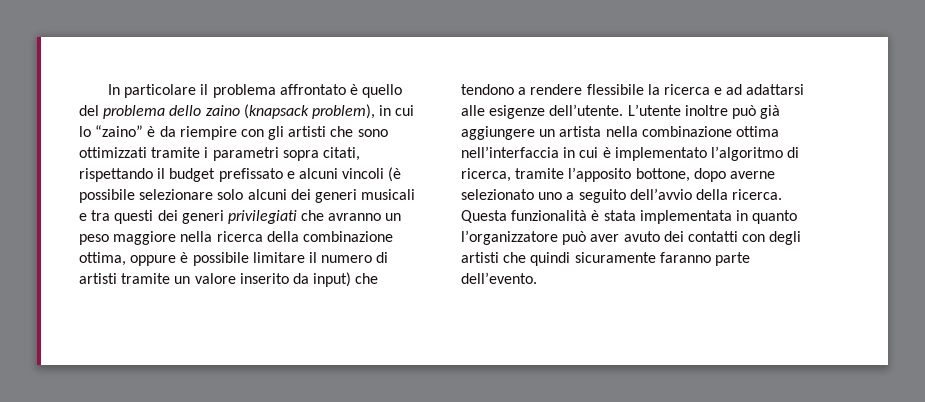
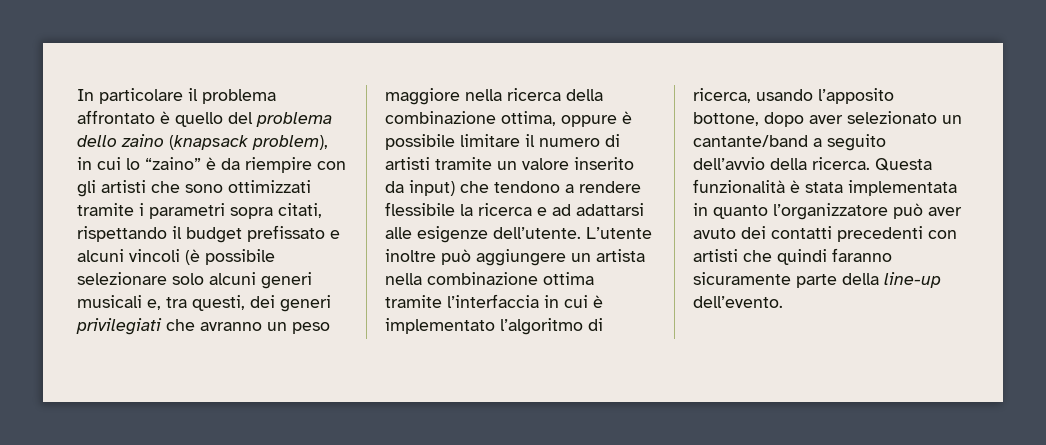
- In particolare il problema affrontato è quello del problema dello zaino (knapsack problem), in cui lo “zaino” è da riempire con gli artisti che sono ottimizzati tramite i parametri sopra citati, rispettando il budget prefissato e alcuni vincoli (è possibile selezionare solo alcuni dei generi musicali e tra questi dei generi privilegiati che avranno un peso maggiore nella ricerca della combinazione ottima, oppure è possibile limitare il numero di artisti tramite un valore inserito da input) che tendono a rendere flessibile la ricerca e ad adattarsi alle esigenze dell’utente.
+ In particolare il problema affrontato è quello del problema dello zaino (knapsack problem), in cui lo “zaino” è da riempire con gli artisti che sono ottimizzati tramite i parametri sopra citati, rispettando il budget prefissato e alcuni vincoli (è possibile selezionare solo alcuni generi musicali e, tra questi, dei generi privilegiati che avranno un peso maggiore nella ricerca della combinazione ottima, oppure è possibile limitare il numero di artisti tramite un valore inserito da input) che tendono a rendere flessibile la ricerca e ad adattarsi alle esigenze dell’utente.
- L’utente inoltre può già aggiungere un artista nella combinazione ottima nell’interfaccia in cui è implementato l’algoritmo di ricerca, tramite l’apposito bottone, dopo averne selezionato uno a seguito dell’avvio della ricerca.
+ L’utente inoltre può aggiungere un artista nella combinazione ottima tramite l’interfaccia in cui è implementato l’algoritmo di ricerca, usando l’apposito bottone, dopo aver selezionato un cantante/band a seguito dell’avvio della ricerca.
- Questa funzionalità è stata implementata in quanto l’organizzatore può aver avuto dei contatti con degli artisti che quindi sicuramente faranno parte dell’evento.
+ Questa funzionalità è stata implementata in quanto l’organizzatore può aver avuto dei contatti precedenti con artisti che quindi faranno sicuramente parte della line-up dell’evento.

